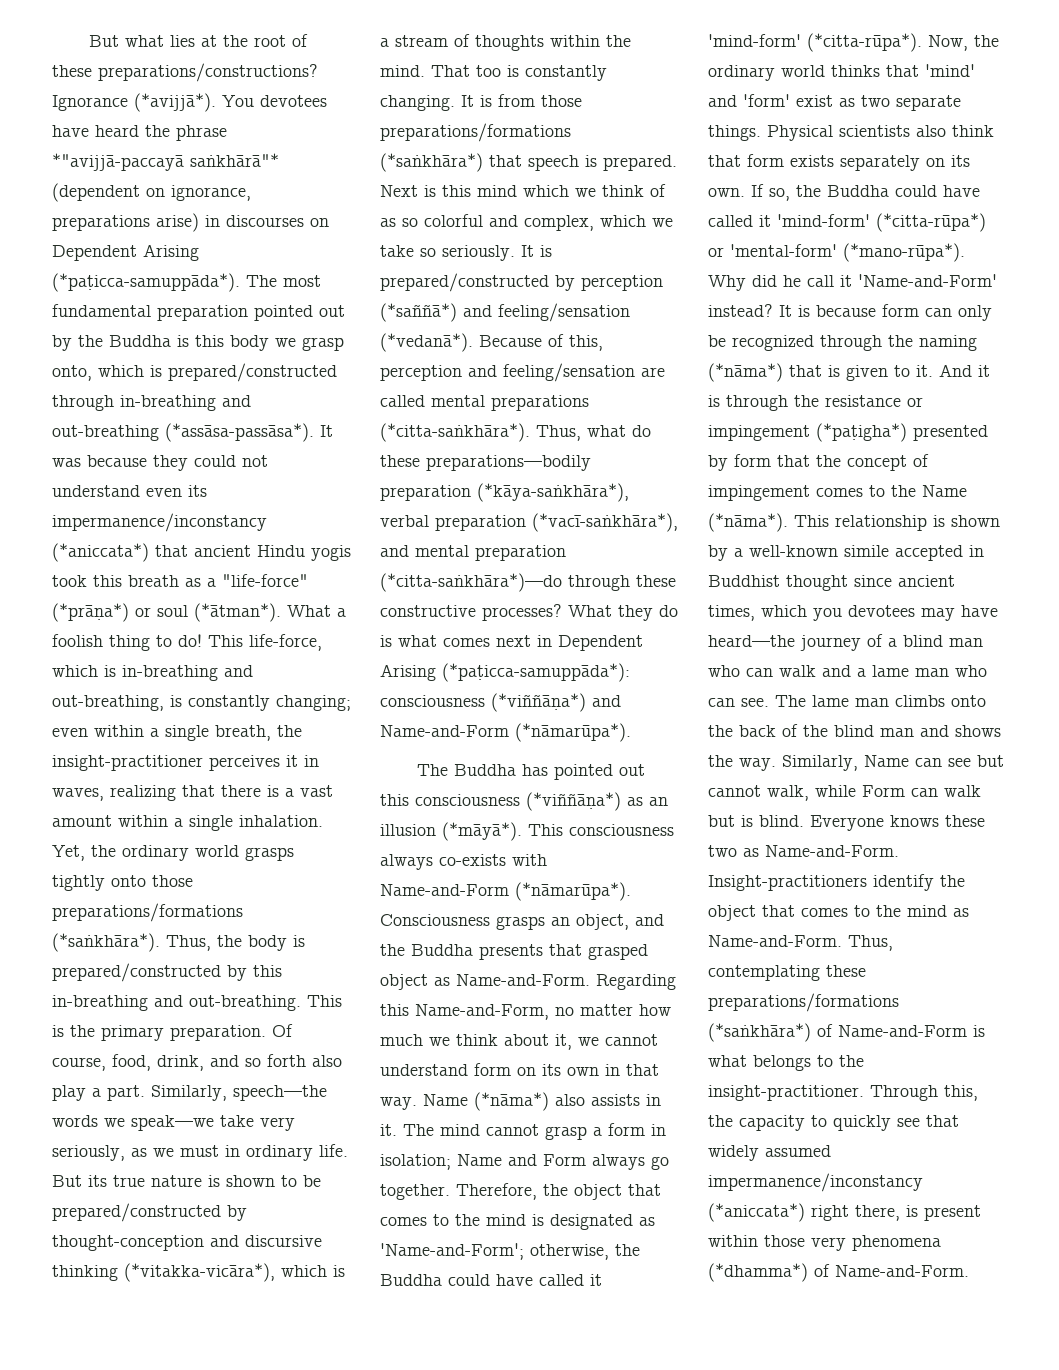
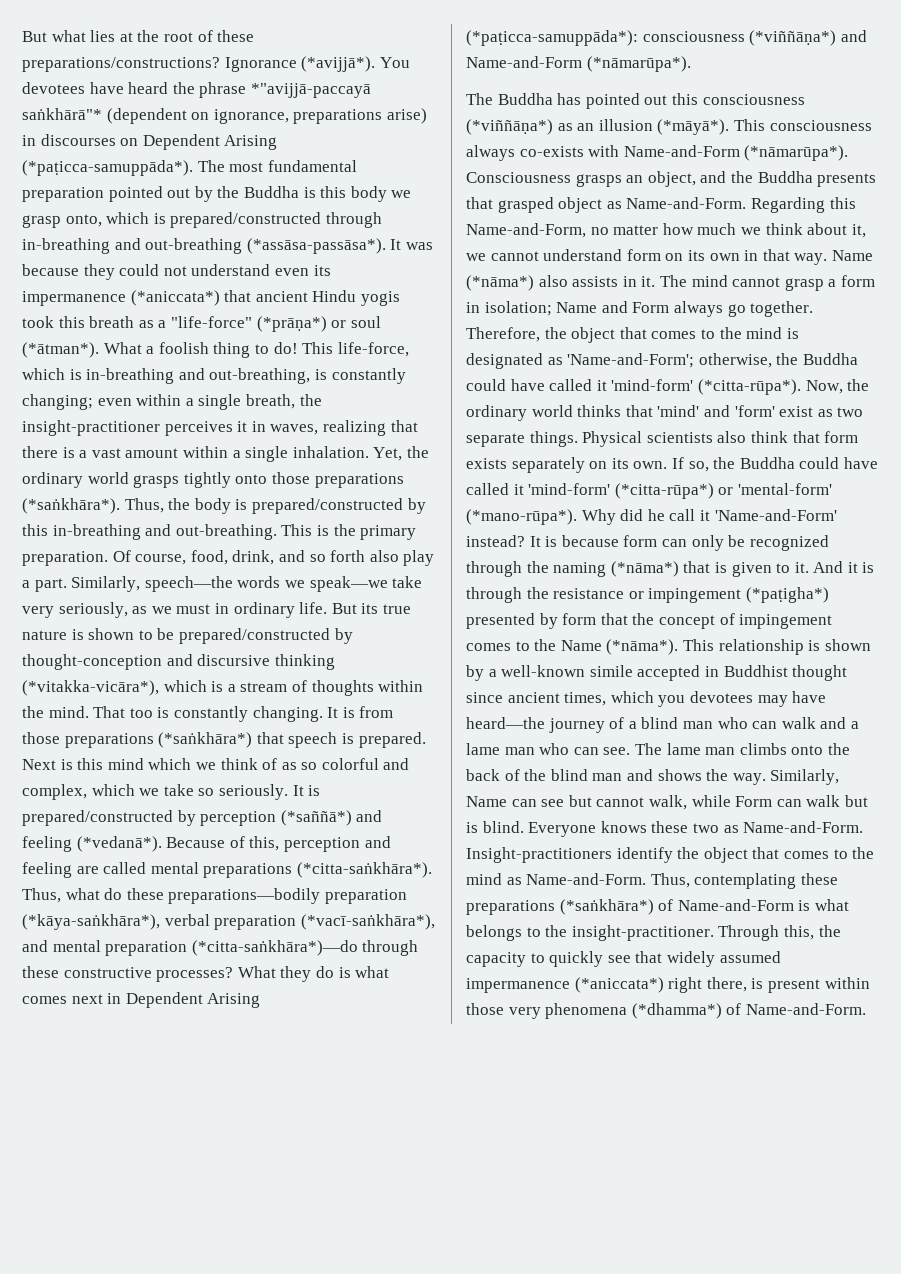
- It was because they could not understand even its impermanence/inconstancy (*aniccata*) that ancient Hindu yogis took this breath as a "life-force" (*prāṇa*) or soul (*ātman*).
+ It was because they could not understand even its impermanence (*aniccata*) that ancient Hindu yogis took this breath as a "life-force" (*prāṇa*) or soul (*ātman*).
- Yet, the ordinary world grasps tightly onto those preparations/formations (*saṅkhāra*).
+ Yet, the ordinary world grasps tightly onto those preparations (*saṅkhāra*).
- It is from those preparations/formations (*saṅkhāra*) that speech is prepared.
+ It is from those preparations (*saṅkhāra*) that speech is prepared.
- It is prepared/constructed by perception (*saññā*) and feeling/sensation (*vedanā*).
+ It is prepared/constructed by perception (*saññā*) and feeling (*vedanā*).
- Because of this, perception and feeling/sensation are called mental preparations (*citta-saṅkhāra*).
+ Because of this, perception and feeling are called mental preparations (*citta-saṅkhāra*).
- Thus, contemplating these preparations/formations (*saṅkhāra*) of Name-and-Form is what belongs to the insight-practitioner.
+ Thus, contemplating these preparations (*saṅkhāra*) of Name-and-Form is what belongs to the insight-practitioner.
- Through this, the capacity to quickly see that widely assumed impermanence/inconstancy (*aniccata*) right there, is present within those very phenomena (*dhamma*) of Name-and-Form.
+ Through this, the capacity to quickly see that widely assumed impermanence (*aniccata*) right there, is present within those very phenomena (*dhamma*) of Name-and-Form.

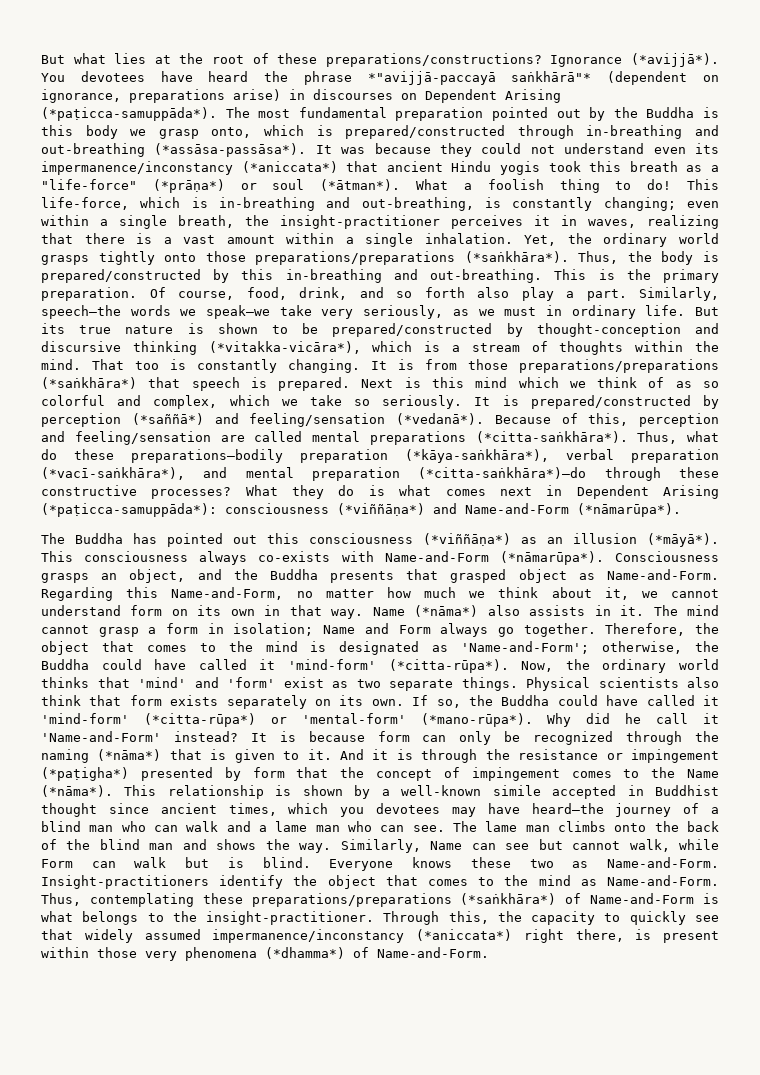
- It was because they could not understand even its impermanence (*aniccata*) that ancient Hindu yogis took this breath as a "life-force" (*prāṇa*) or soul (*ātman*).
+ It was because they could not understand even its impermanence/inconstancy (*aniccata*) that ancient Hindu yogis took this breath as a "life-force" (*prāṇa*) or soul (*ātman*).
- Yet, the ordinary world grasps tightly onto those preparations (*saṅkhāra*).
+ Yet, the ordinary world grasps tightly onto those preparations/preparations (*saṅkhāra*).
- It is from those preparations (*saṅkhāra*) that speech is prepared.
+ It is from those preparations/preparations (*saṅkhāra*) that speech is prepared.
- It is prepared/constructed by perception (*saññā*) and feeling (*vedanā*).
+ It is prepared/constructed by perception (*saññā*) and feeling/sensation (*vedanā*).
- Because of this, perception and feeling are called mental preparations (*citta-saṅkhāra*).
+ Because of this, perception and feeling/sensation are called mental preparations (*citta-saṅkhāra*).
- Thus, contemplating these preparations (*saṅkhāra*) of Name-and-Form is what belongs to the insight-practitioner.
+ Thus, contemplating these preparations/preparations (*saṅkhāra*) of Name-and-Form is what belongs to the insight-practitioner.
- Through this, the capacity to quickly see that widely assumed impermanence (*aniccata*) right there, is present within those very phenomena (*dhamma*) of Name-and-Form.
+ Through this, the capacity to quickly see that widely assumed impermanence/inconstancy (*aniccata*) right there, is present within those very phenomena (*dhamma*) of Name-and-Form.

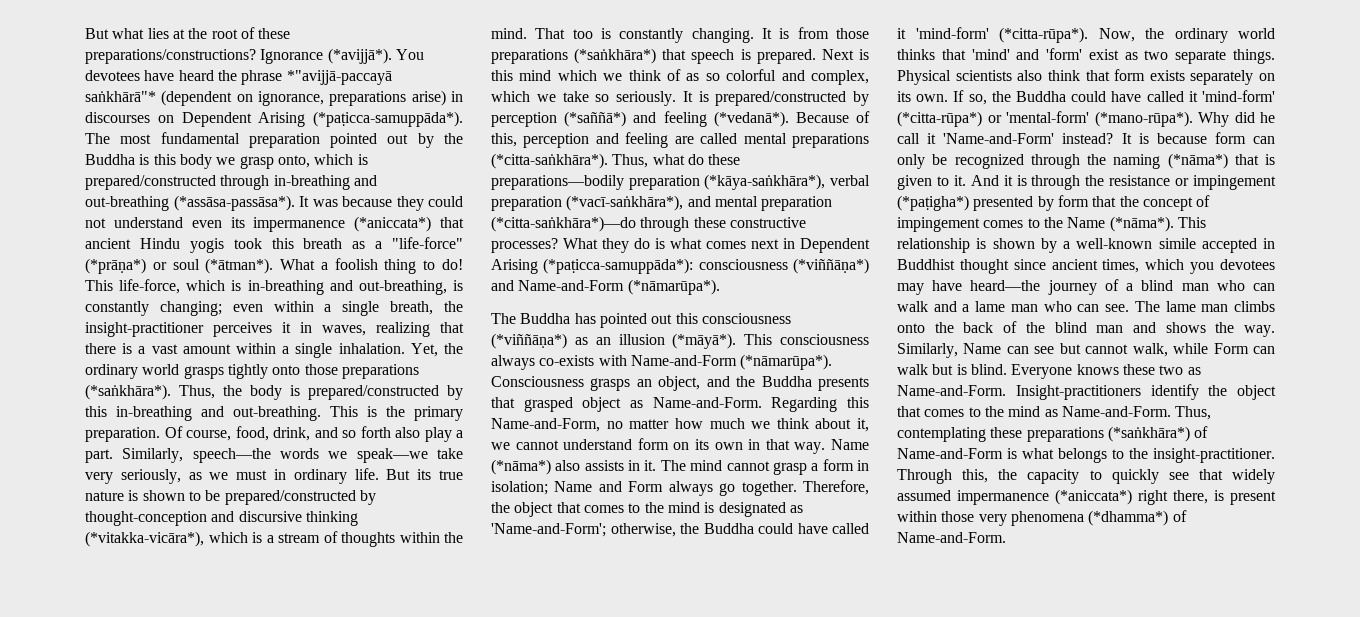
- It was because they could not understand even its impermanence/inconstancy (*aniccata*) that ancient Hindu yogis took this breath as a "life-force" (*prāṇa*) or soul (*ātman*).
+ It was because they could not understand even its impermanence (*aniccata*) that ancient Hindu yogis took this breath as a "life-force" (*prāṇa*) or soul (*ātman*).
- Yet, the ordinary world grasps tightly onto those preparations/preparations (*saṅkhāra*).
+ Yet, the ordinary world grasps tightly onto those preparations (*saṅkhāra*).
- It is from those preparations/preparations (*saṅkhāra*) that speech is prepared.
+ It is from those preparations (*saṅkhāra*) that speech is prepared.
- It is prepared/constructed by perception (*saññā*) and feeling/sensation (*vedanā*).
+ It is prepared/constructed by perception (*saññā*) and feeling (*vedanā*).
- Because of this, perception and feeling/sensation are called mental preparations (*citta-saṅkhāra*).
+ Because of this, perception and feeling are called mental preparations (*citta-saṅkhāra*).
- Thus, contemplating these preparations/preparations (*saṅkhāra*) of Name-and-Form is what belongs to the insight-practitioner.
+ Thus, contemplating these preparations (*saṅkhāra*) of Name-and-Form is what belongs to the insight-practitioner.
- Through this, the capacity to quickly see that widely assumed impermanence/inconstancy (*aniccata*) right there, is present within those very phenomena (*dhamma*) of Name-and-Form.
+ Through this, the capacity to quickly see that widely assumed impermanence (*aniccata*) right there, is present within those very phenomena (*dhamma*) of Name-and-Form.

